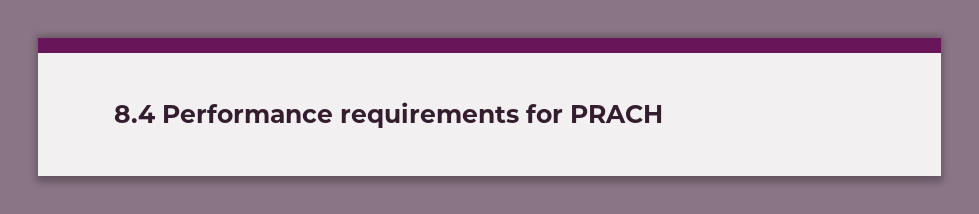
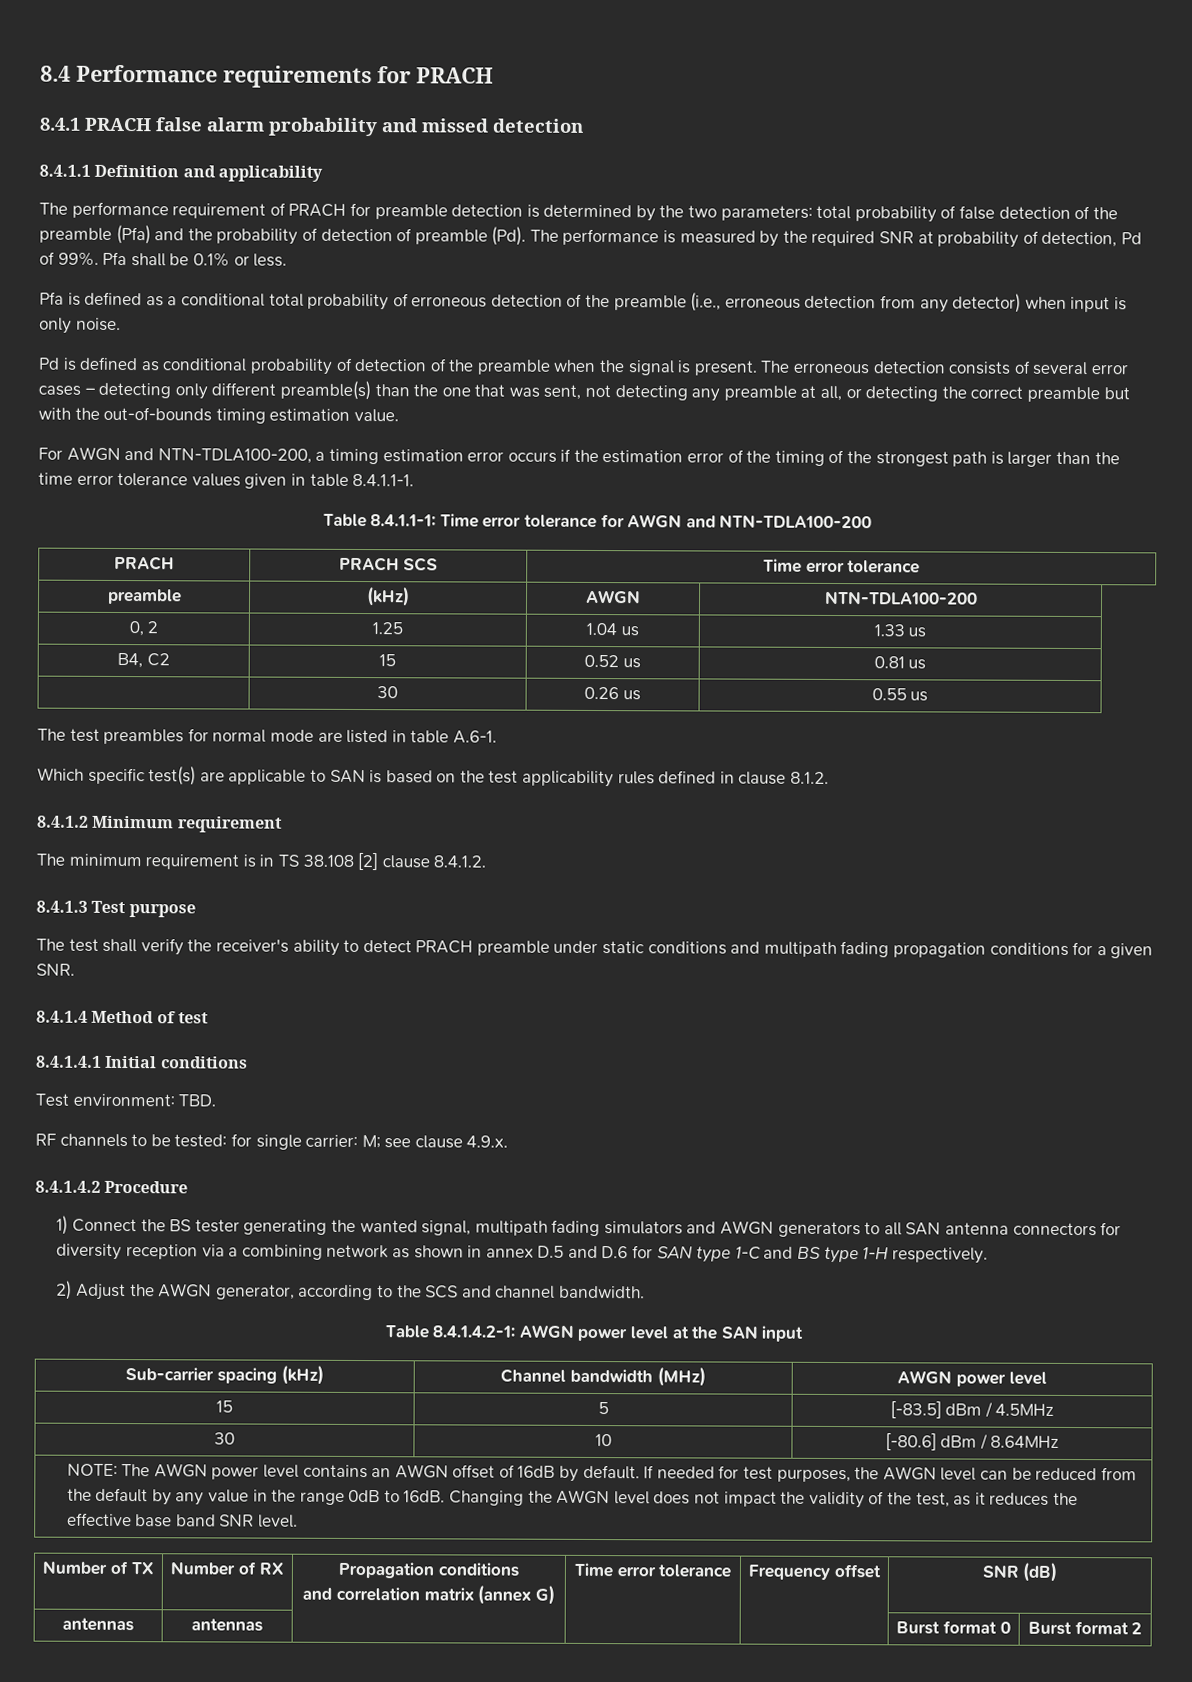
+ 8.4.1 PRACH false alarm probability and missed detection
+ 8.4.1.1 Definition and applicability
+ The performance requirement of PRACH for preamble detection is determined by the two parameters: total probability of false detection of the preamble (Pfa) and the probability of detection of preamble (Pd). The performance is measured by the required SNR at probability of detection, Pd of 99%. Pfa shall be 0.1% or less.
+ Pfa is defined as a conditional total probability of erroneous detection of the preamble (i.e., erroneous detection from any detector) when input is only noise.
+ Pd is defined as conditional probability of detection of the preamble when the signal is present. The erroneous detection consists of several error cases – detecting only different preamble(s) than the one that was sent, not detecting any preamble at all, or detecting the correct preamble but with the out-of-bounds timing estimation value.
+ For AWGN and NTN-TDLA100-200, a timing estimation error occurs if the estimation error of the timing of the strongest path is larger than the time error tolerance values given in table 8.4.1.1-1.
+ Table 8.4.1.1-1: Time error tolerance for AWGN and NTN-TDLA100-200
+ PRACH | PRACH SCS | Time error tolerance
+ preamble | (kHz) | AWGN | NTN-TDLA100-200
+ 0, 2 | 1.25 | 1.04 us | 1.33 us
+ B4, C2 | 15 | 0.52 us | 0.81 us
+ | 30 | 0.26 us | 0.55 us
+ The test preambles for normal mode are listed in table A.6-1.
+ Which specific test(s) are applicable to SAN is based on the test applicability rules defined in clause 8.1.2.
+ 8.4.1.2 Minimum requirement
+ The minimum requirement is in TS 38.108 [2] clause 8.4.1.2.
+ 8.4.1.3 Test purpose
+ The test shall verify the receiver's ability to detect PRACH preamble under static conditions and multipath fading propagation conditions for a given SNR.
+ 8.4.1.4 Method of test
+ 8.4.1.4.1 Initial conditions
+ Test environment: TBD.
+ RF channels to be tested: for single carrier: M; see clause 4.9.x.
+ 8.4.1.4.2 Procedure
+ 1) Connect the BS tester generating the wanted signal, multipath fading simulators and AWGN generators to all SAN antenna connectors for diversity reception via a combining network as shown in annex D.5 and D.6 for SAN type 1-C and BS type 1-H respectively.
+ 2) Adjust the AWGN generator, according to the SCS and channel bandwidth.
+ Table 8.4.1.4.2-1: AWGN power level at the SAN input
+ Sub-carrier spacing (kHz) | Channel bandwidth (MHz) | AWGN power level
+ 15 | 5 | [-83.5] dBm / 4.5MHz
+ 30 | 10 | [-80.6] dBm / 8.64MHz
+ NOTE: The AWGN power level contains an AWGN offset of 16dB by default. If needed for test purposes, the AWGN level can be reduced from the default by any value in the range 0dB to 16dB. Changing the AWGN level does not impact the validity of the test, as it reduces the effective base band SNR level.
+ Number of TX | Number of RX | Propagation conditions
+ and correlation matrix (annex G) | Time error tolerance | Frequency offset | SNR (dB)
+ antennas | antennas | | | | Burst format 0 | Burst format 2

